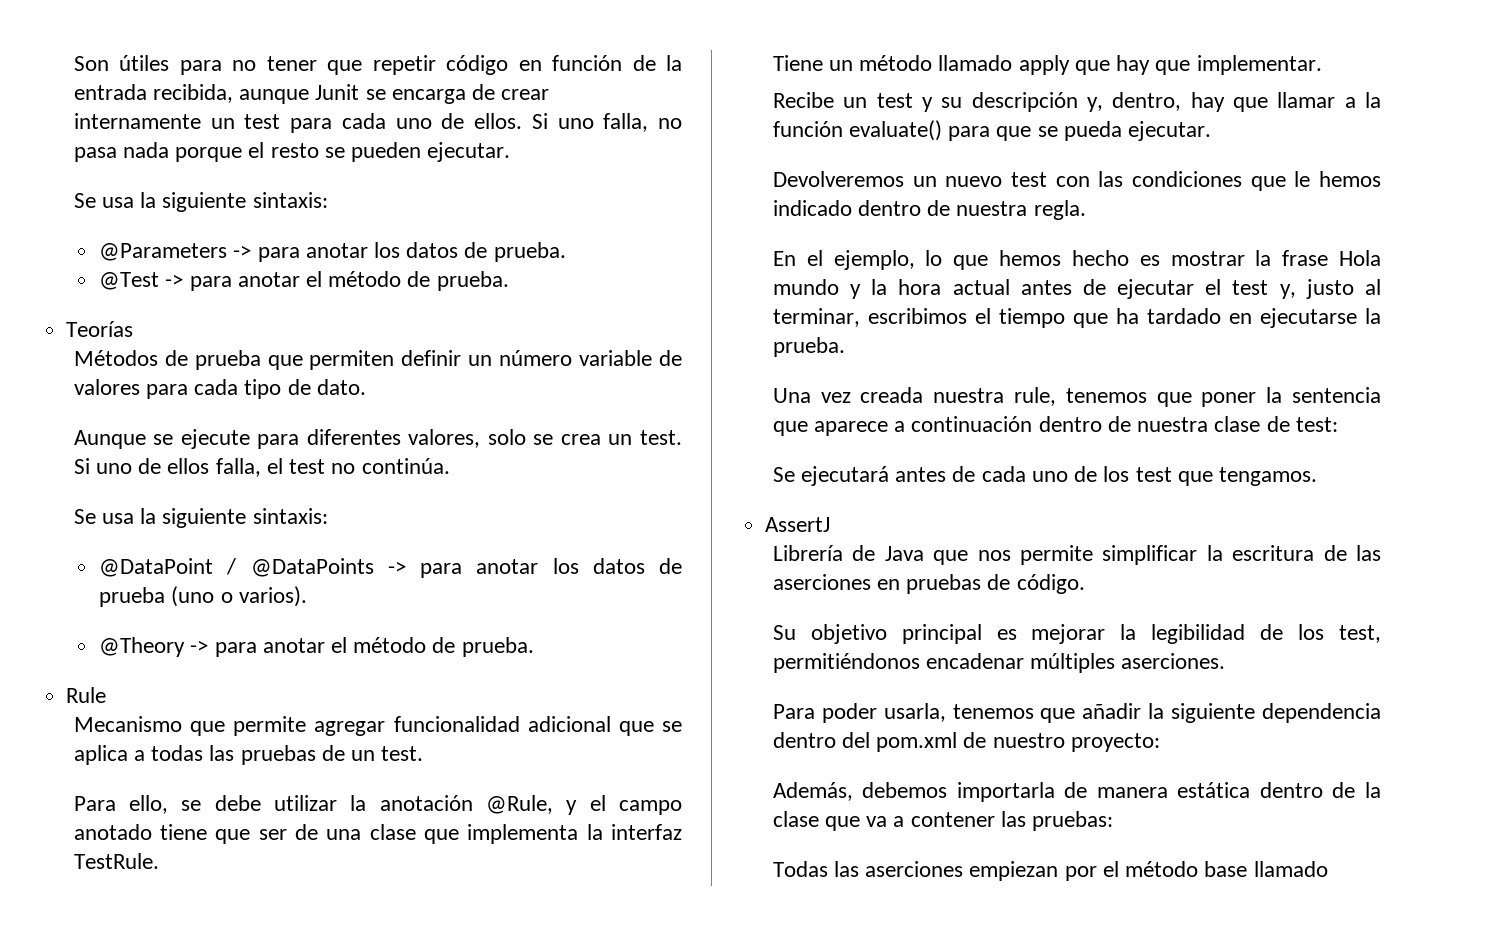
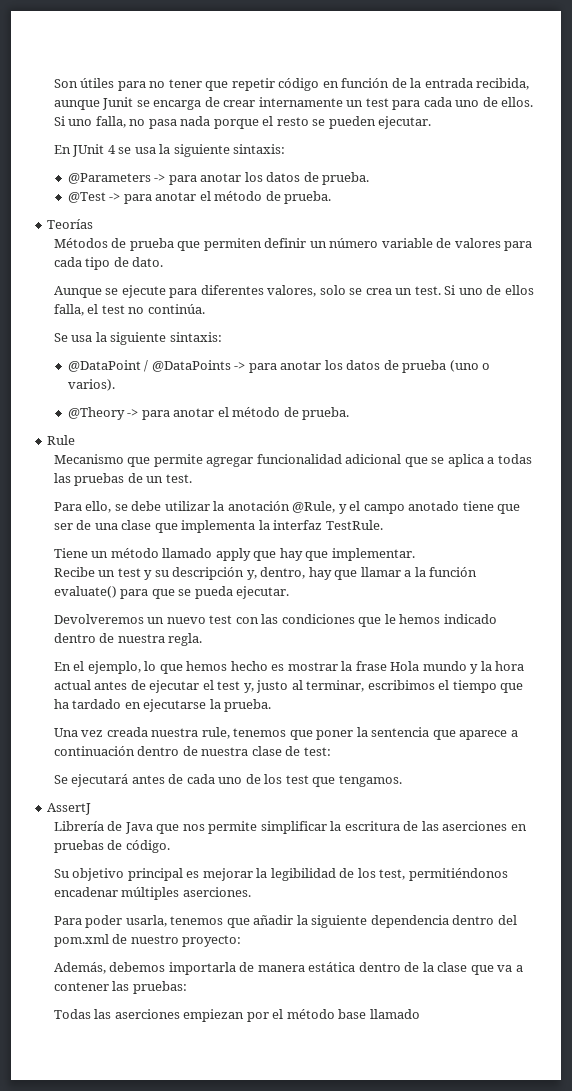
  Si uno falla, no pasa nada porque el resto se pueden ejecutar.
- Se usa la siguiente sintaxis:
+ En JUnit 4 se usa la siguiente sintaxis:

